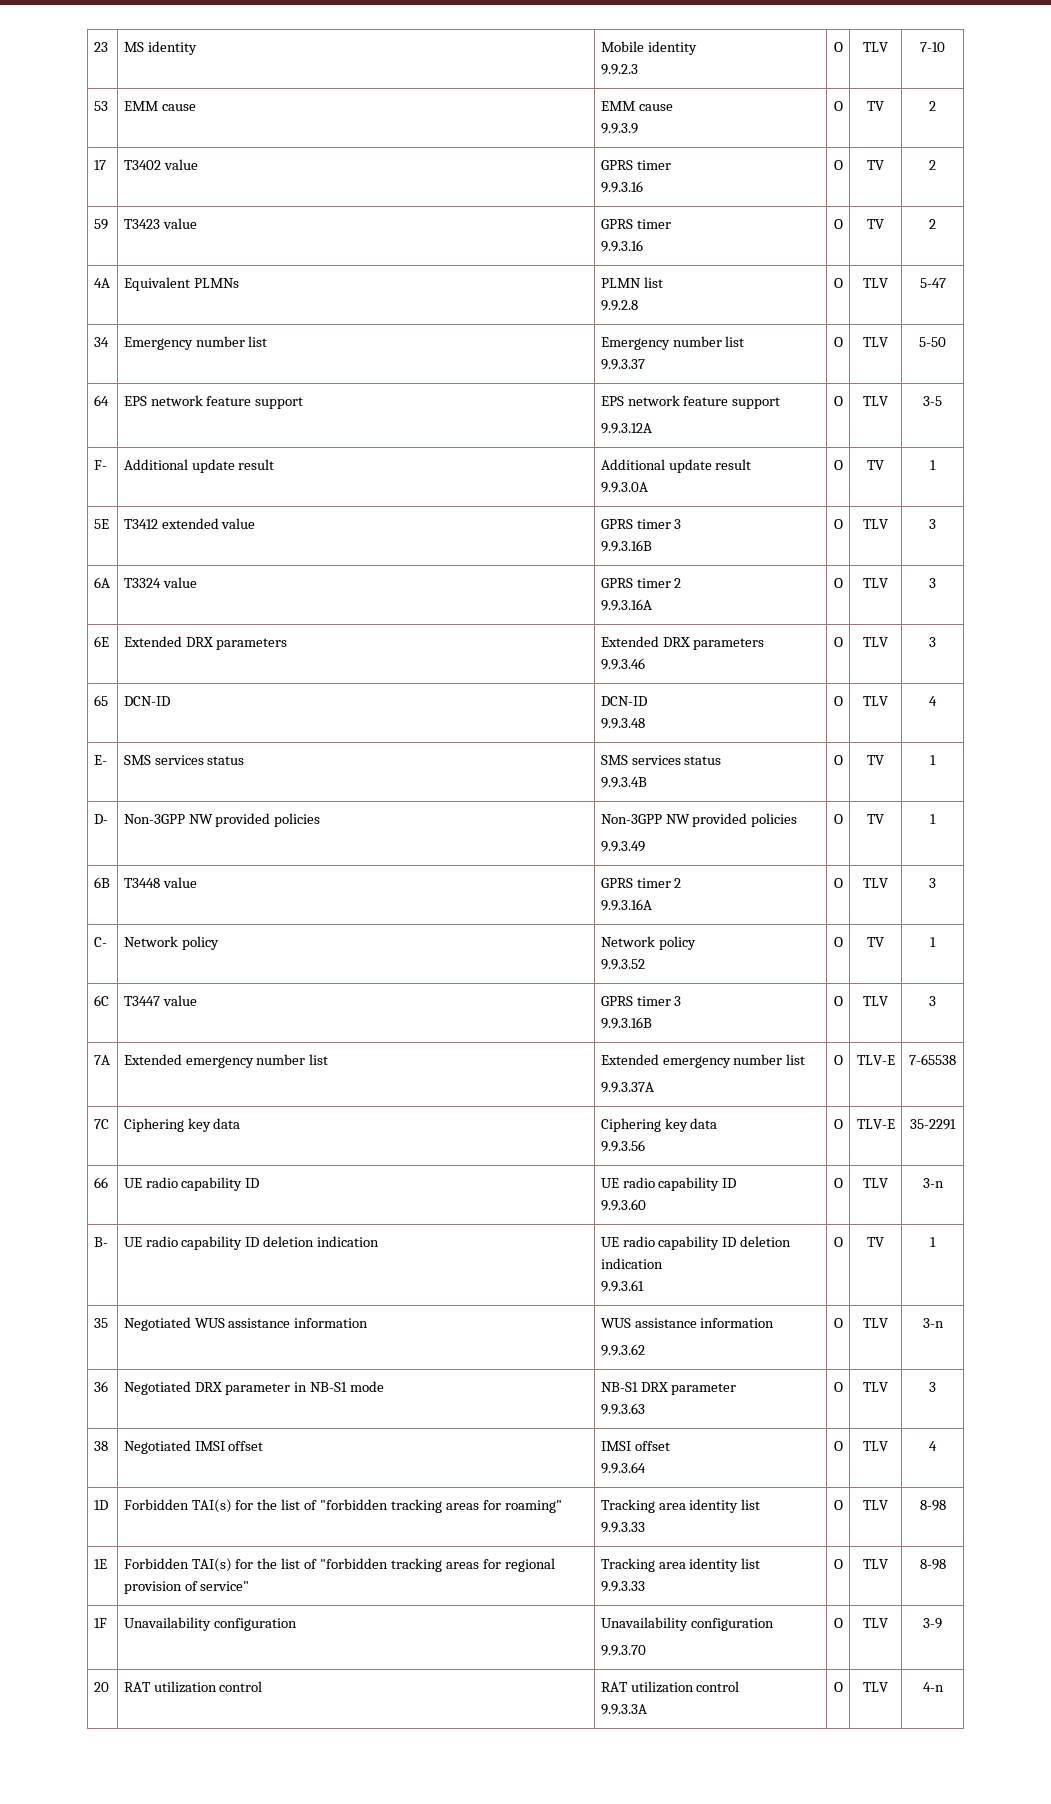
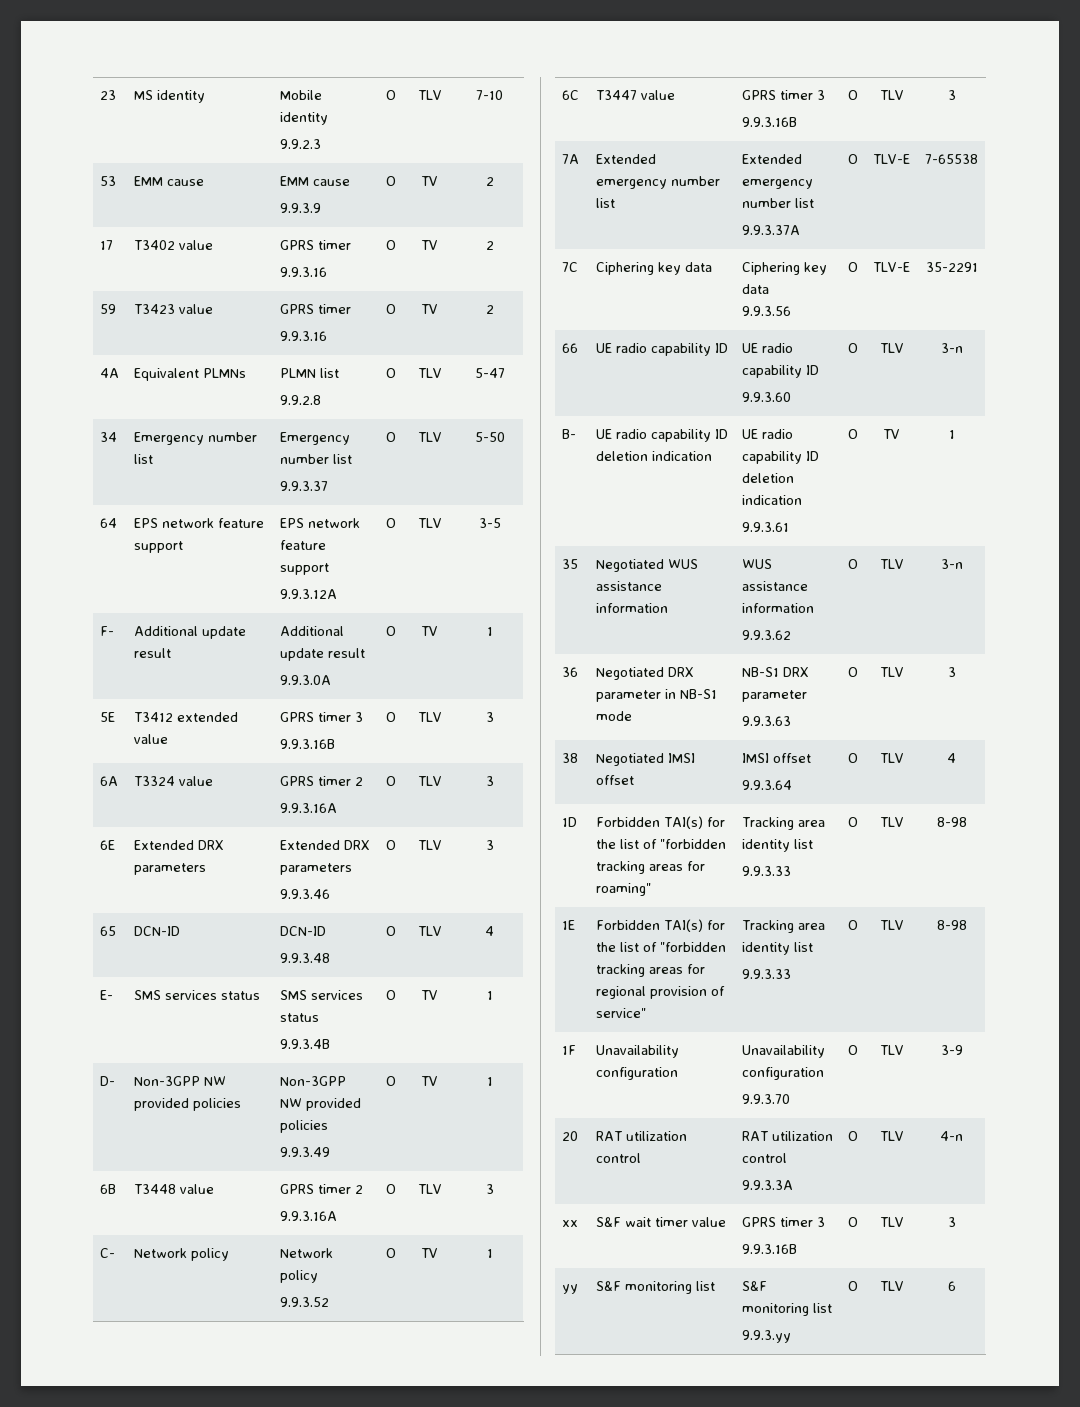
+ xx | S&F wait timer value | GPRS timer 3
+ 9.9.3.16B | O | TLV | 3
+ yy | S&F monitoring list | S&F monitoring list
+ 9.9.3.yy | O | TLV | 6

